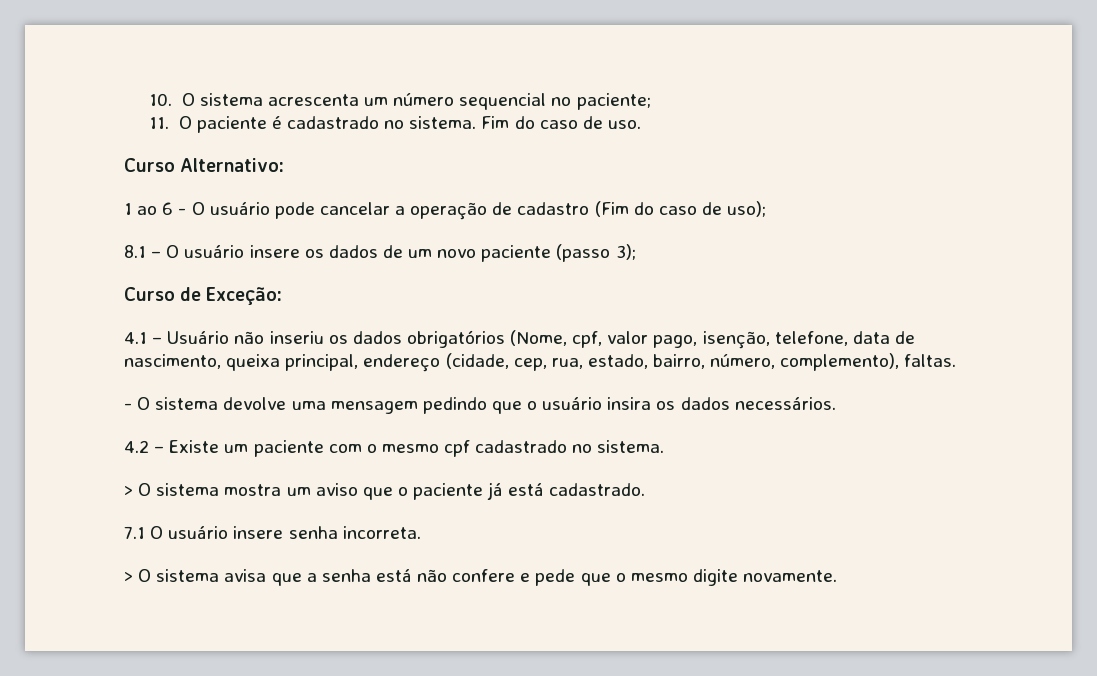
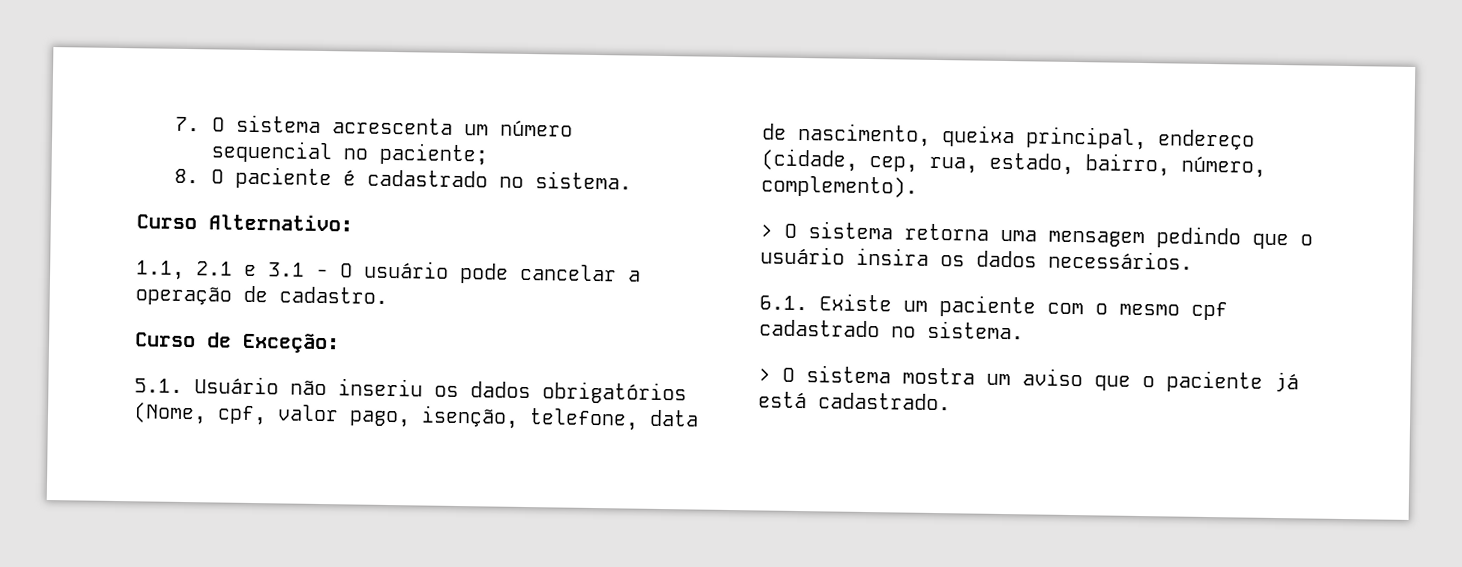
- 10. O sistema acrescenta um número sequencial no paciente;
+ 7. O sistema acrescenta um número sequencial no paciente;
- 11. O paciente é cadastrado no sistema. Fim do caso de uso.
+ 8. O paciente é cadastrado no sistema.
  Curso Alternativo:
- 1 ao 6 - O usuário pode cancelar a operação de cadastro (Fim do caso de uso);
- 8.1 – O usuário insere os dados de um novo paciente (passo 3);
+ 1.1, 2.1 e 3.1 - O usuário pode cancelar a operação de cadastro.
- 4.1 – Usuário não inseriu os dados obrigatórios (Nome, cpf, valor pago, isenção, telefone, data de nascimento, queixa principal, endereço (cidade, cep, rua, estado, bairro, número, complemento), faltas.
- - O sistema devolve uma mensagem pedindo que o usuário insira os dados necessários.
+ 5.1. Usuário não inseriu os dados obrigatórios (Nome, cpf, valor pago, isenção, telefone, data de nascimento, queixa principal, endereço (cidade, cep, rua, estado, bairro, número, complemento).
+ > O sistema retorna uma mensagem pedindo que o usuário insira os dados necessários.
- 4.2 – Existe um paciente com o mesmo cpf cadastrado no sistema.
+ 6.1. Existe um paciente com o mesmo cpf cadastrado no sistema.
- 7.1 O usuário insere senha incorreta.
- > O sistema avisa que a senha está não confere e pede que o mesmo digite novamente.

